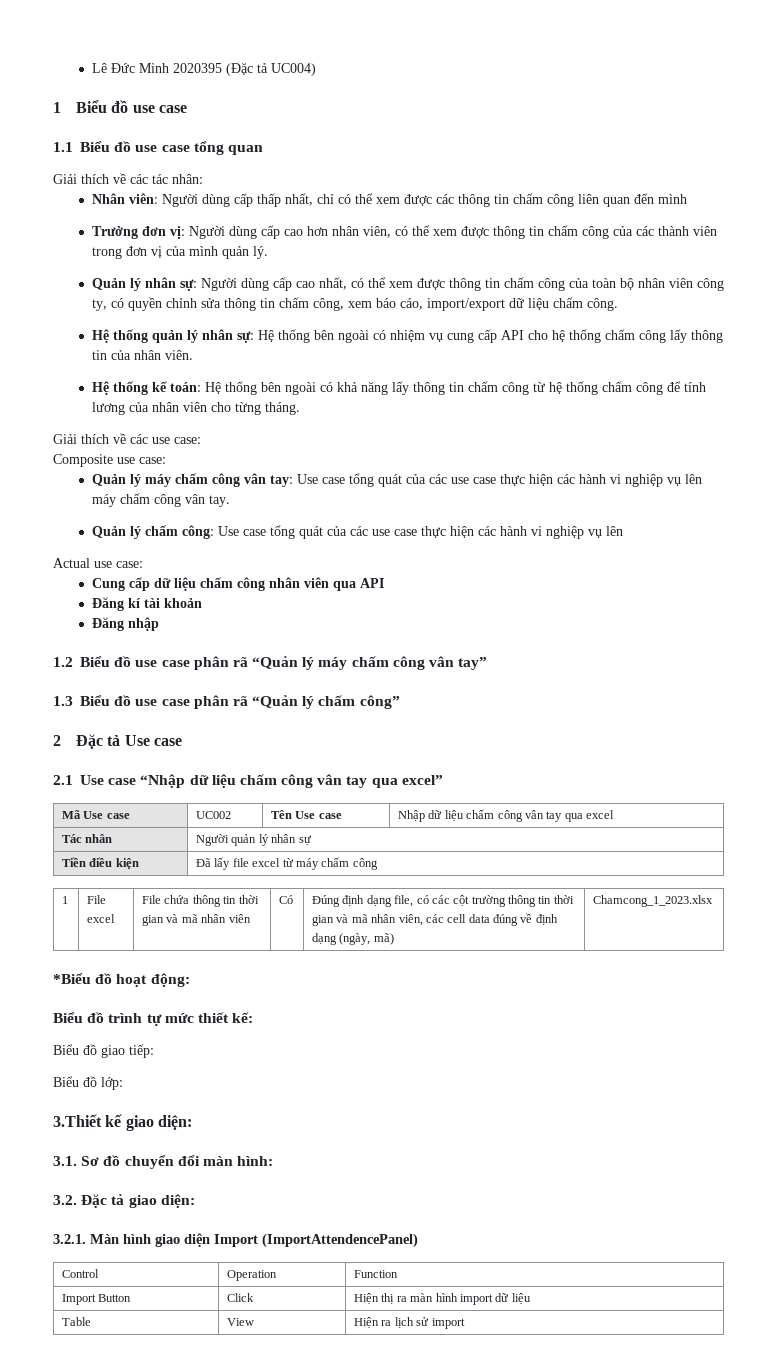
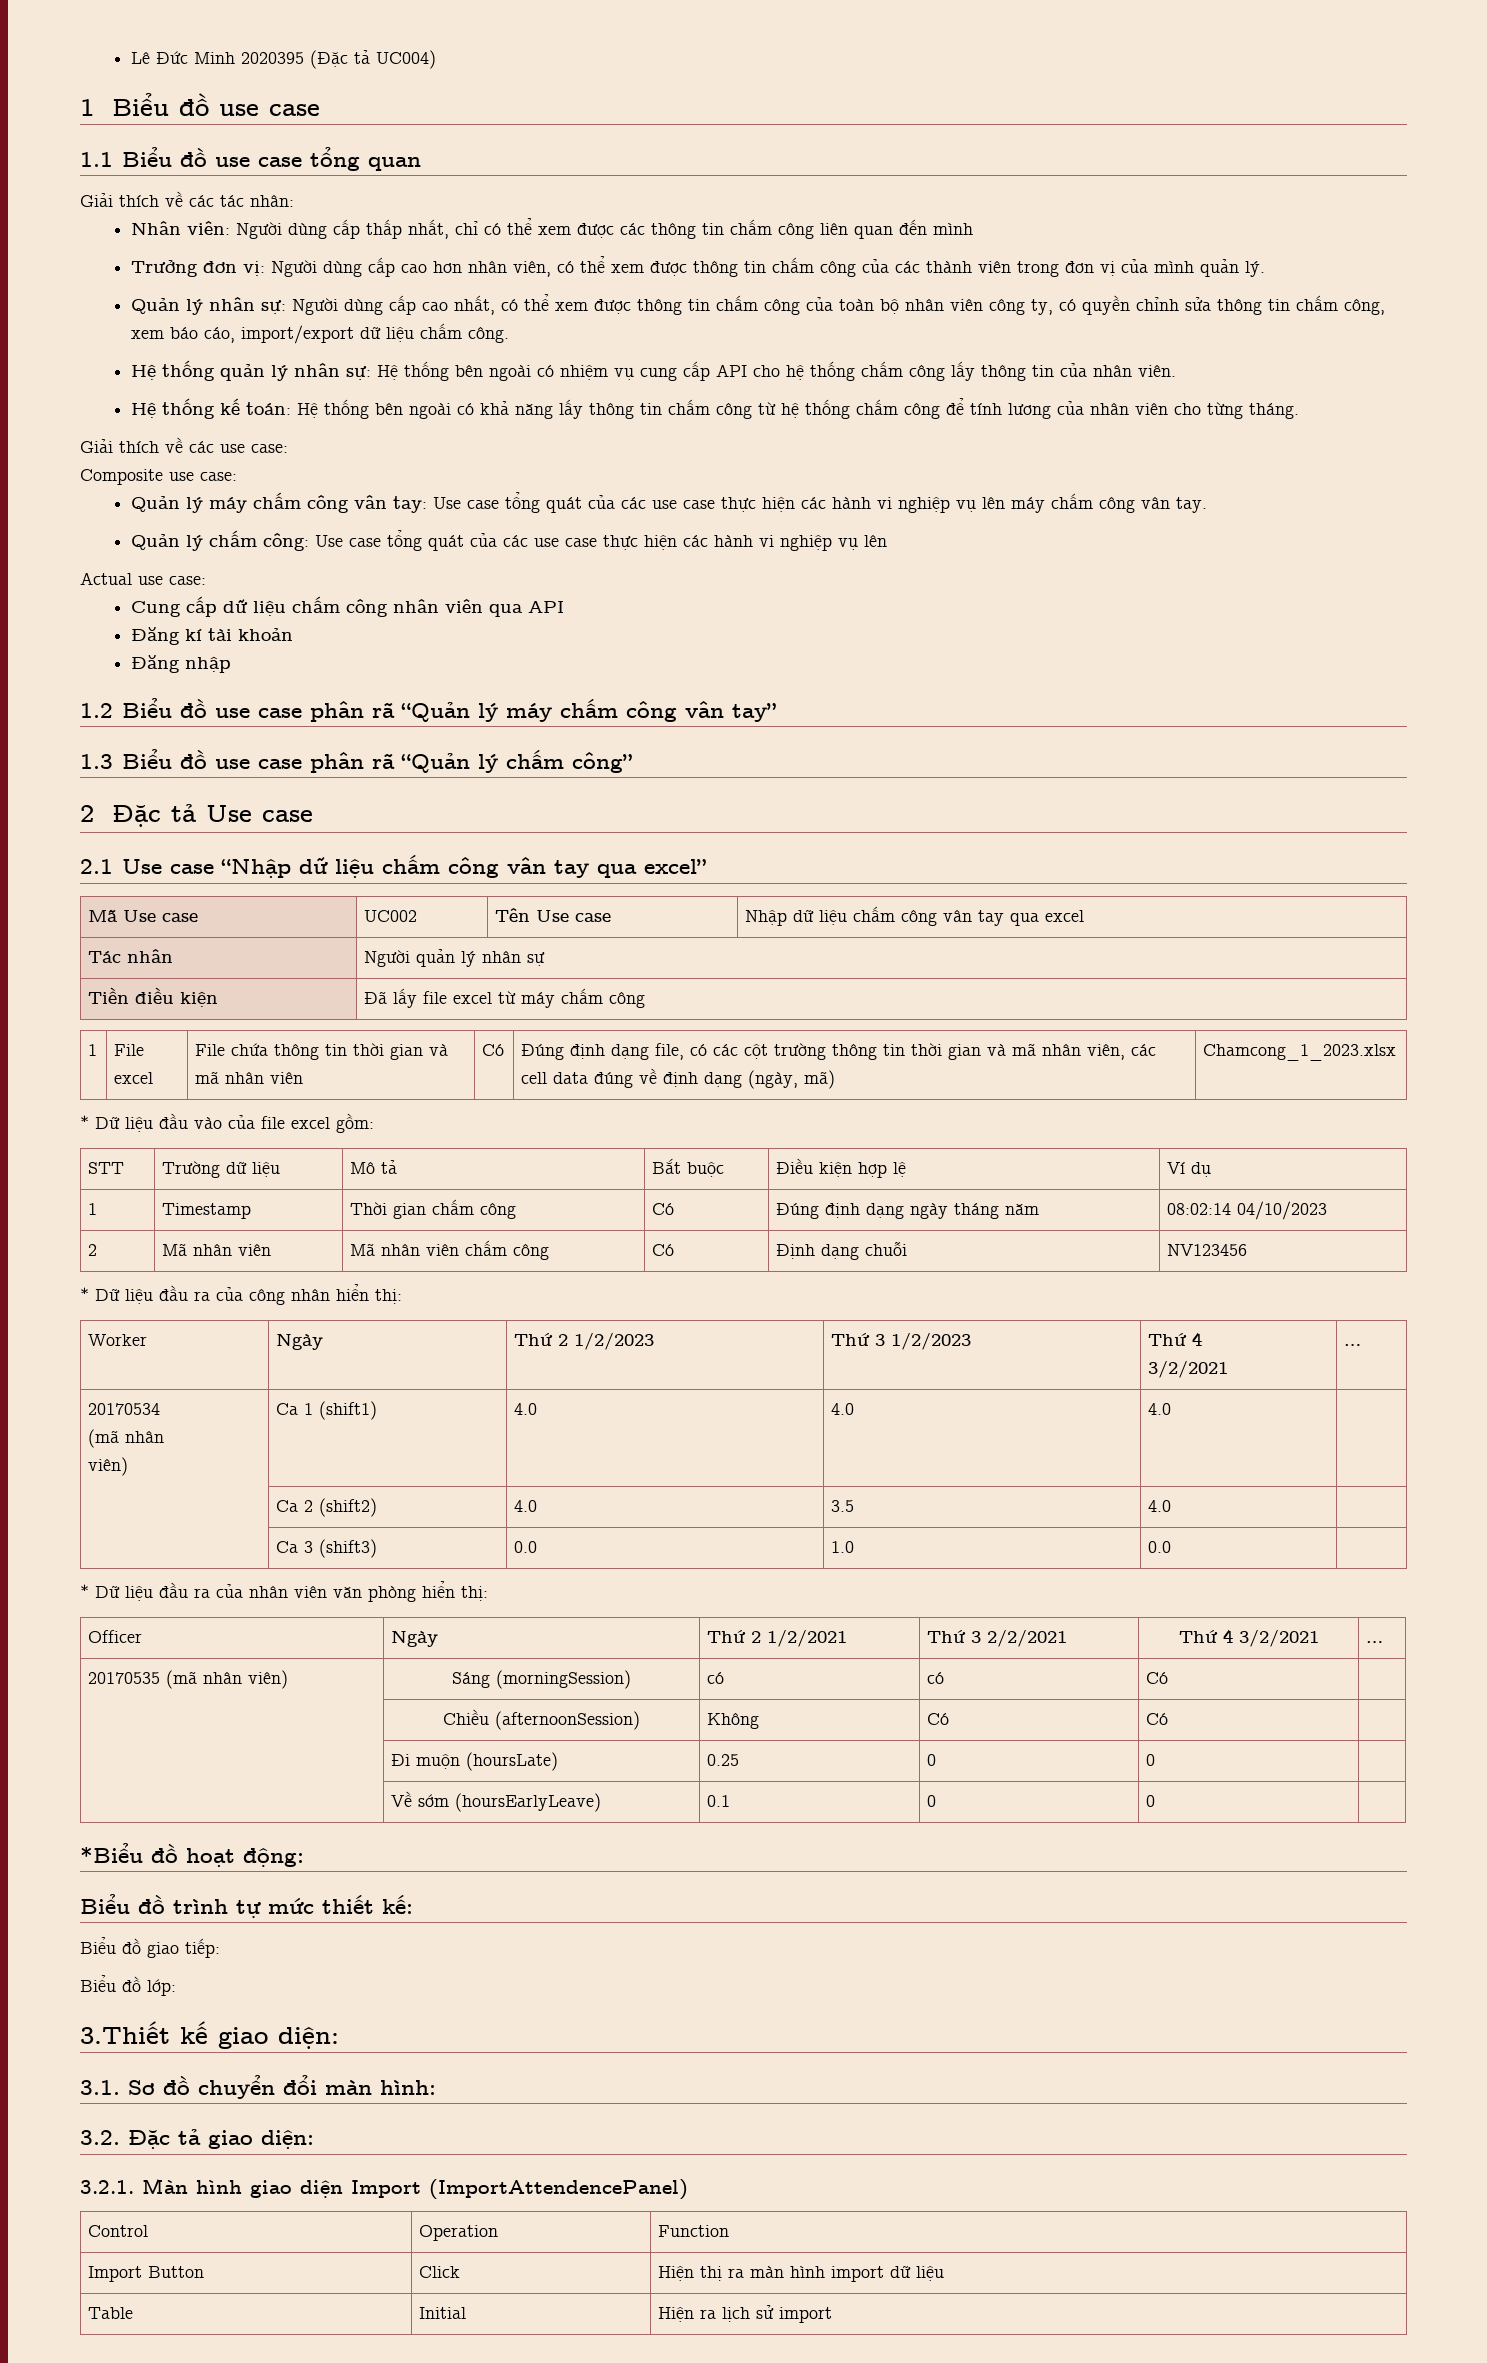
+ * Dữ liệu đầu vào của file excel gồm:
+ STT | Trường dữ liệu | Mô tả | Bắt buộc | Điều kiện hợp lệ | Ví dụ
+ 1 | Timestamp | Thời gian chấm công | Có | Đúng định dạng ngày tháng năm | 08:02:14 04/10/2023
+ 2 | Mã nhân viên | Mã nhân viên chấm công | Có | Định dạng chuỗi | NV123456
+ * Dữ liệu đầu ra của công nhân hiển thị:
+ Worker | Ngày | Thứ 2 1/2/2023 | Thứ 3 1/2/2023 | Thứ 4
+ 3/2/2021 | …
+ 20170534
+ (mã nhân
+ viên) | Ca 1 (shift1) | 4.0 | 4.0 | 4.0 |
+ | Ca 2 (shift2) | 4.0 | 3.5 | 4.0 |
+ | Ca 3 (shift3) | 0.0 | 1.0 | 0.0 |
+ * Dữ liệu đầu ra của nhân viên văn phòng hiển thị:
+ Officer | Ngày | Thứ 2 1/2/2021 | Thứ 3 2/2/2021 | Thứ 4 3/2/2021 | …
+ 20170535 (mã nhân viên) | Sáng (morningSession) | có | có | Có |
+ | Chiều (afternoonSession) | Không | Có | Có |
+ | Đi muộn (hoursLate) | 0.25 | 0 | 0 |
+ | Về sớm (hoursEarlyLeave) | 0.1 | 0 | 0 |
- Table | View | Hiện ra lịch sử import
+ Table | Initial | Hiện ra lịch sử import

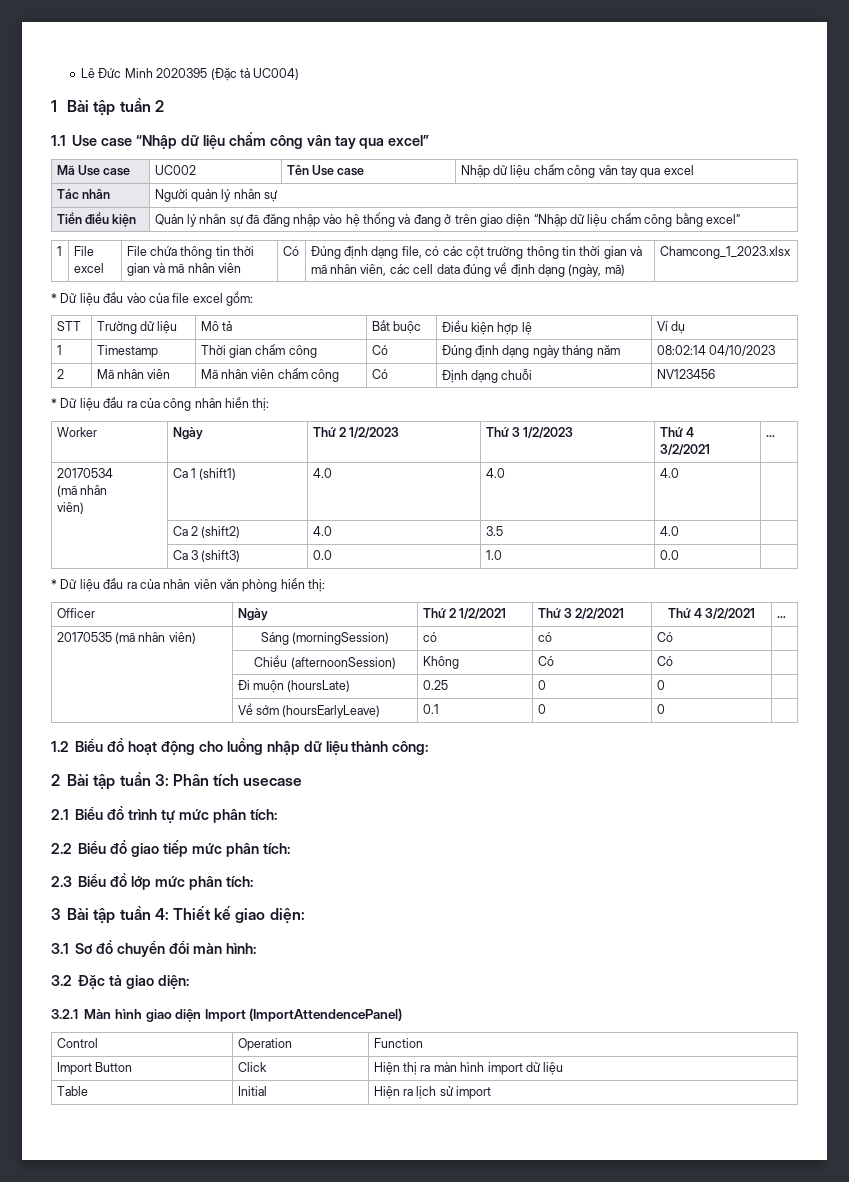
- 1 Biểu đồ use case
- 1.1 Biểu đồ use case tổng quan
- Giải thích về các tác nhân:
- Nhân viên: Người dùng cấp thấp nhất, chỉ có thể xem được các thông tin chấm công liên quan đến mình
- Trưởng đơn vị: Người dùng cấp cao hơn nhân viên, có thể xem được thông tin chấm công của các thành viên trong đơn vị của mình quản lý.
- Quản lý nhân sự: Người dùng cấp cao nhất, có thể xem được thông tin chấm công của toàn bộ nhân viên công ty, có quyền chỉnh sửa thông tin chấm công, xem báo cáo, import/export dữ liệu chấm công.
- Hệ thống quản lý nhân sự: Hệ thống bên ngoài có nhiệm vụ cung cấp API cho hệ thống chấm công lấy thông tin của nhân viên.
- Hệ thống kế toán: Hệ thống bên ngoài có khả năng lấy thông tin chấm công từ hệ thống chấm công để tính lương của nhân viên cho từng tháng.
- Giải thích về các use case:
- Composite use case:
- Quản lý máy chấm công vân tay: Use case tổng quát của các use case thực hiện các hành vi nghiệp vụ lên máy chấm công vân tay.
- Quản lý chấm công: Use case tổng quát của các use case thực hiện các hành vi nghiệp vụ lên
- Actual use case:
- Cung cấp dữ liệu chấm công nhân viên qua API
- Đăng kí tài khoản
- Đăng nhập
- 1.2 Biểu đồ use case phân rã “Quản lý máy chấm công vân tay”
- 1.3 Biểu đồ use case phân rã “Quản lý chấm công”
- 2 Đặc tả Use case
- 2.1 Use case “Nhập dữ liệu chấm công vân tay qua excel”
+ 1 Bài tập tuần 2
+ 1.1 Use case “Nhập dữ liệu chấm công vân tay qua excel”
- Tiền điều kiện | Đã lấy file excel từ máy chấm công
+ Tiền điều kiện | Quản lý nhân sự đã đăng nhập vào hệ thống và đang ở trên giao diện “Nhập dữ liệu chấm công bằng excel”
- *Biểu đồ hoạt động:
- Biểu đồ trình tự mức thiết kế:
- Biểu đồ giao tiếp:
- Biểu đồ lớp:
- 3.Thiết kế giao diện:
+ 1.2 Biểu đồ hoạt động cho luồng nhập dữ liệu thành công:
+ 2 Bài tập tuần 3: Phân tích usecase
+ 2.1 Biểu đồ trình tự mức phân tích:
+ 2.2 Biểu đồ giao tiếp mức phân tích:
+ 2.3 Biểu đồ lớp mức phân tích:
+ 3 Bài tập tuần 4: Thiết kế giao diện:
- 3.1. Sơ đồ chuyển đổi màn hình:
+ 3.1 Sơ đồ chuyển đổi màn hình:
- 3.2. Đặc tả giao diện:
+ 3.2 Đặc tả giao diện:
- 3.2.1. Màn hình giao diện Import (ImportAttendencePanel)
+ 3.2.1 Màn hình giao diện Import (ImportAttendencePanel)

